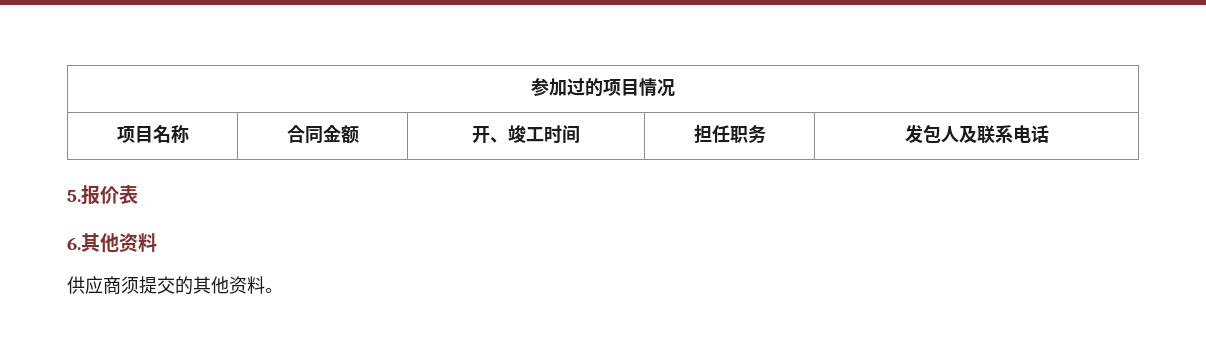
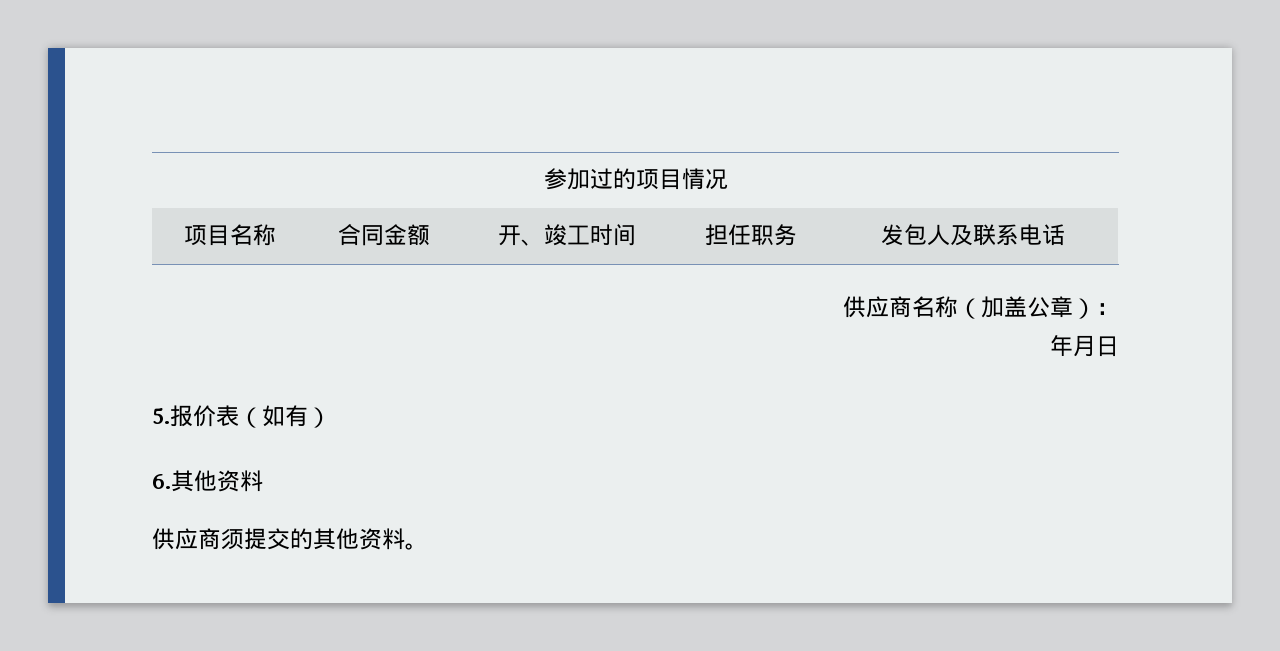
+ 供应商名称（加盖公章）：
+ 年月日
- 5.报价表
+ 5.报价表（如有）

